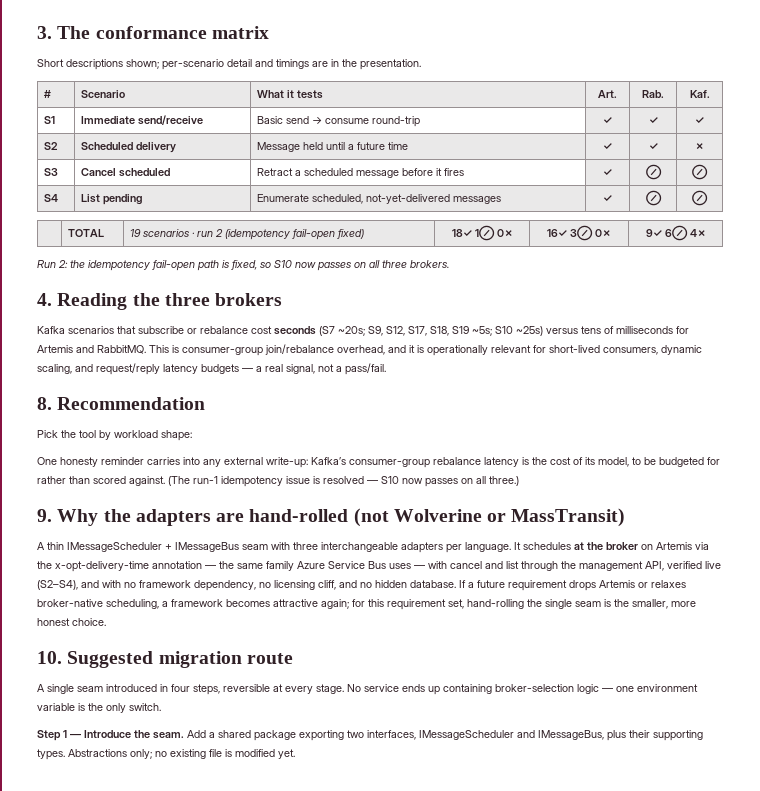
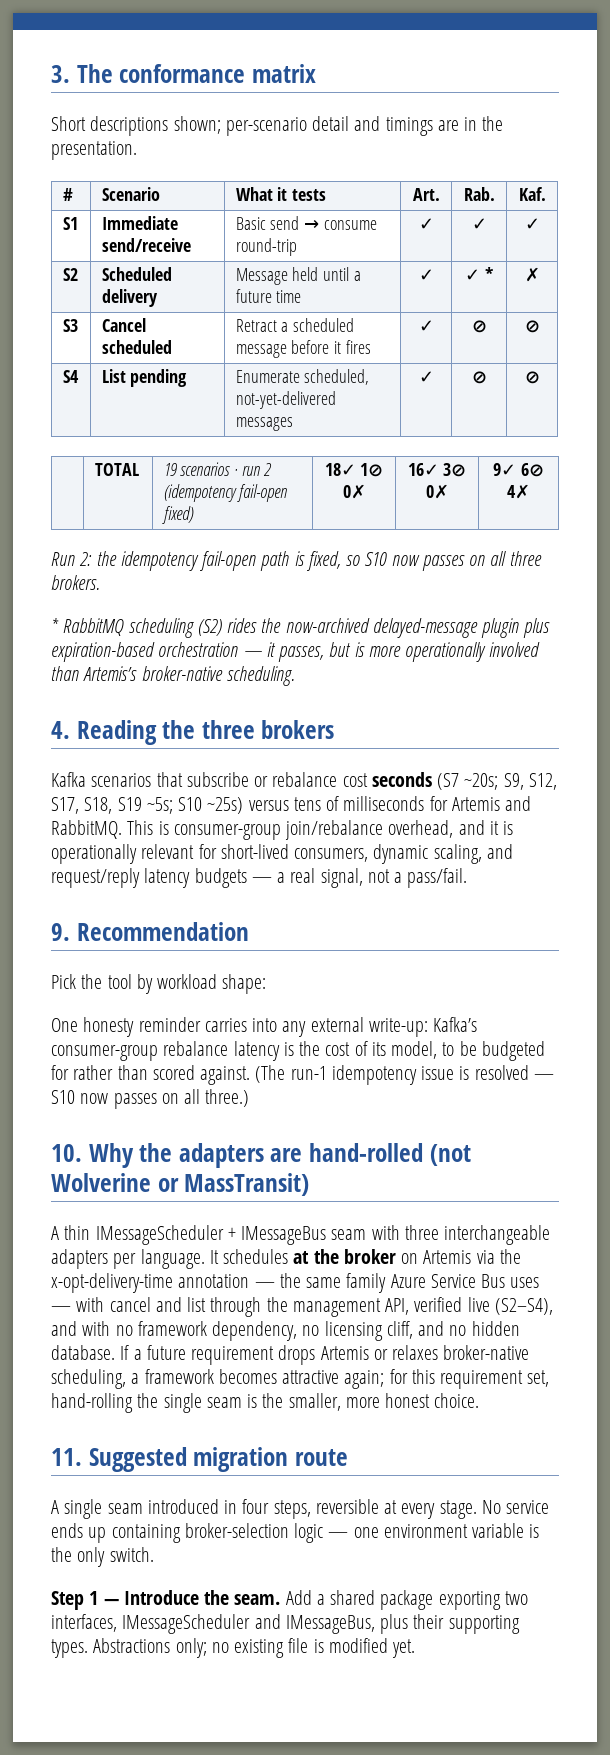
- S2 | Scheduled delivery | Message held until a future time | ✓ | ✓ | ✗
+ S2 | Scheduled delivery | Message held until a future time | ✓ | ✓ * | ✗
+ * RabbitMQ scheduling (S2) rides the now-archived delayed-message plugin plus expiration-based orchestration — it passes, but is more operationally involved than Artemis’s broker-native scheduling.
- 8. Recommendation
+ 9. Recommendation
- 9. Why the adapters are hand-rolled (not Wolverine or MassTransit)
+ 10. Why the adapters are hand-rolled (not Wolverine or MassTransit)
- 10. Suggested migration route
+ 11. Suggested migration route

